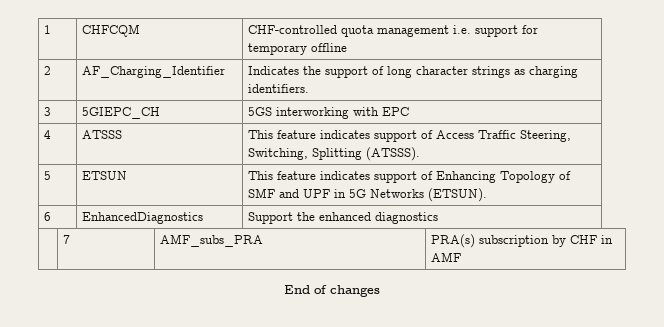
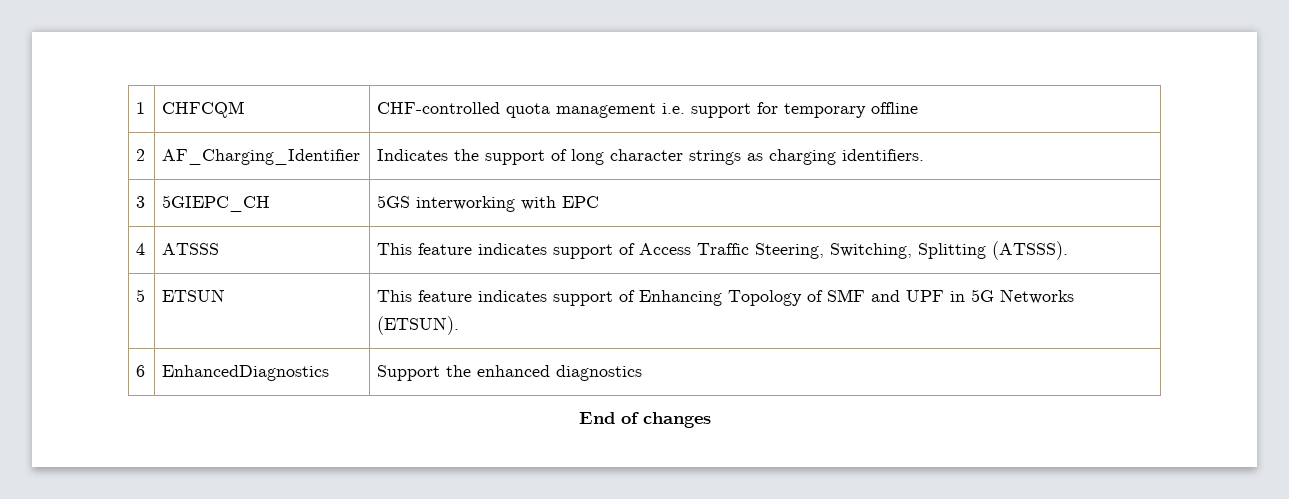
- | 7 | AMF_subs_PRA | PRA(s) subscription by CHF in AMF

